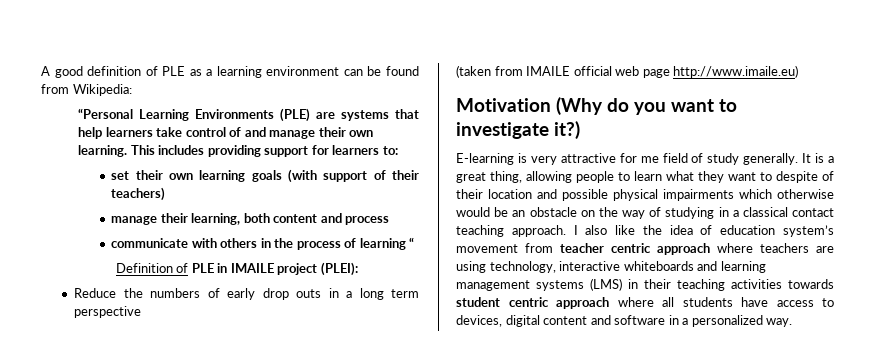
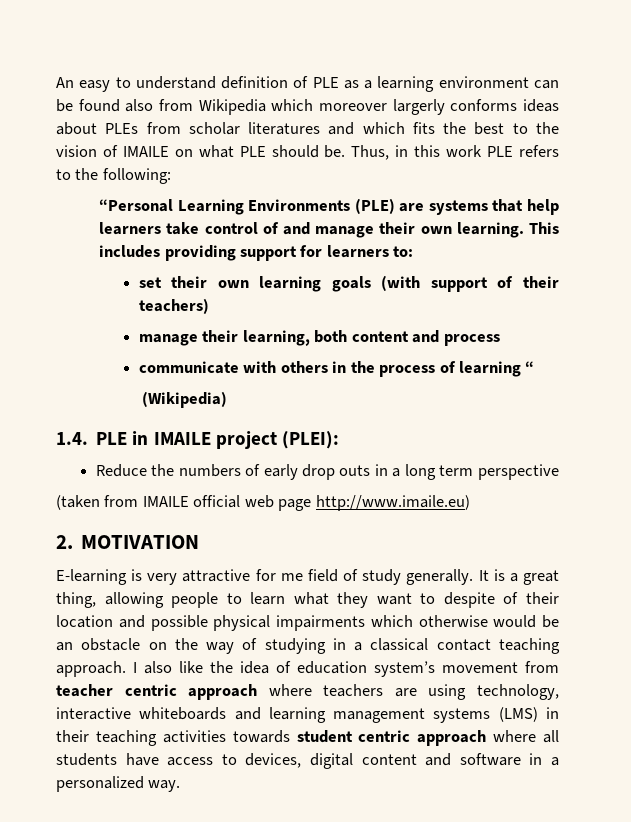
- A good definition of PLE as a learning environment can be found from Wikipedia:
+ An easy to understand definition of PLE as a learning environment can be found also from Wikipedia which moreover largerly conforms ideas about PLEs from scholar literatures and which fits the best to the vision of IMAILE on what PLE should be. Thus, in this work PLE refers to the following:
- Definition of PLE in IMAILE project (PLEI):
+ (Wikipedia)
+ 1.4. PLE in IMAILE project (PLEI):
- Motivation (Why do you want to investigate it?)
+ 2. MOTIVATION

